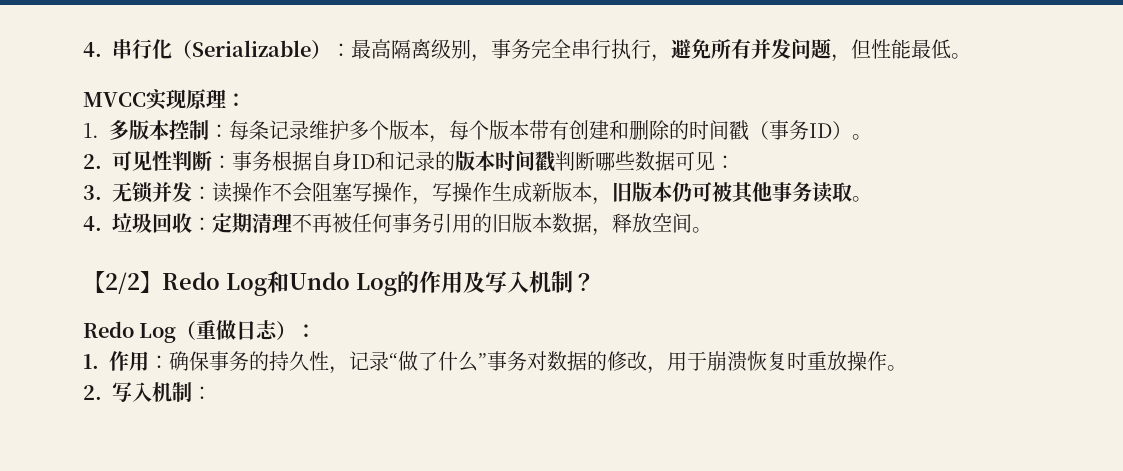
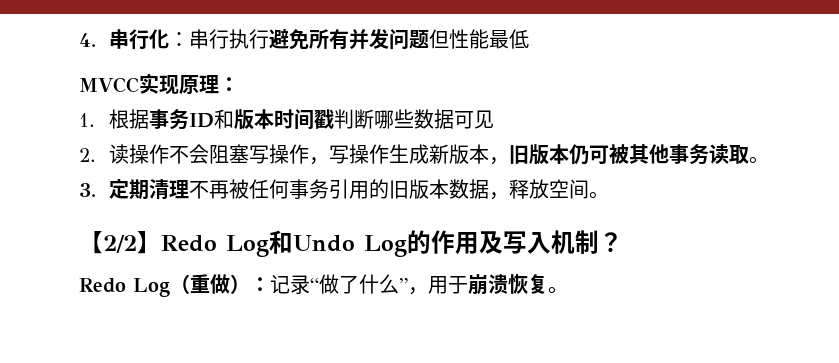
- 4.串行化（Serializable）：最高隔离级别，事务完全串行执行，避免所有并发问题，但性能最低。
+ 4.串行化：串行执行避免所有并发问题但性能最低
- 1.多版本控制：每条记录维护多个版本，每个版本带有创建和删除的时间戳（事务ID）。
- 2.可见性判断：事务根据自身ID和记录的版本时间戳判断哪些数据可见：
- 3.无锁并发：读操作不会阻塞写操作，写操作生成新版本，旧版本仍可被其他事务读取。
+ 1.根据事务ID和版本时间戳判断哪些数据可见
+ 2.读操作不会阻塞写操作，写操作生成新版本，旧版本仍可被其他事务读取。
- 4.垃圾回收：定期清理不再被任何事务引用的旧版本数据，释放空间。
+ 3.定期清理不再被任何事务引用的旧版本数据，释放空间。
- Redo Log（重做日志）：
- 1.作用：确保事务的持久性，记录“做了什么”事务对数据的修改，用于崩溃恢复时重放操作。
- 2.写入机制：
+ Redo Log（重做）：记录“做了什么”，用于崩溃恢复。

